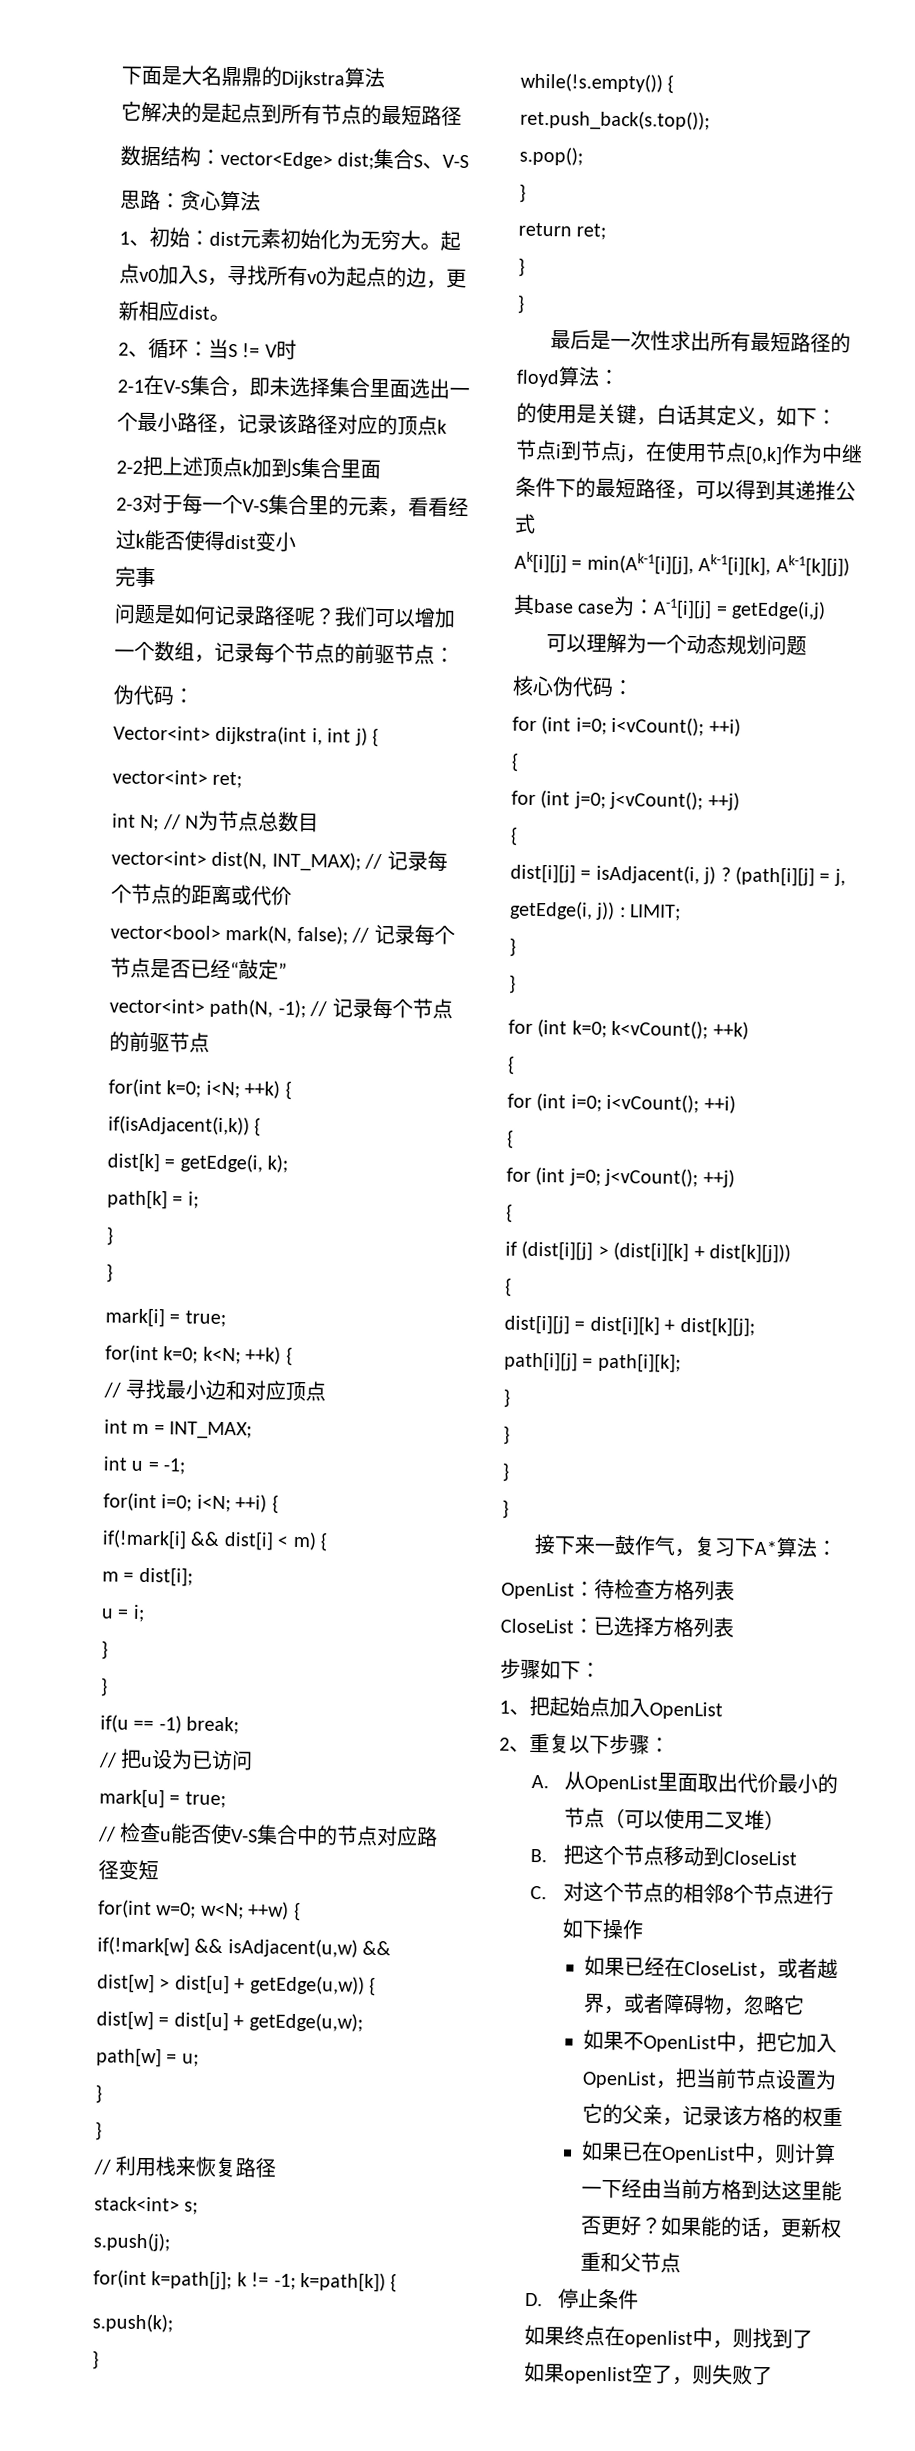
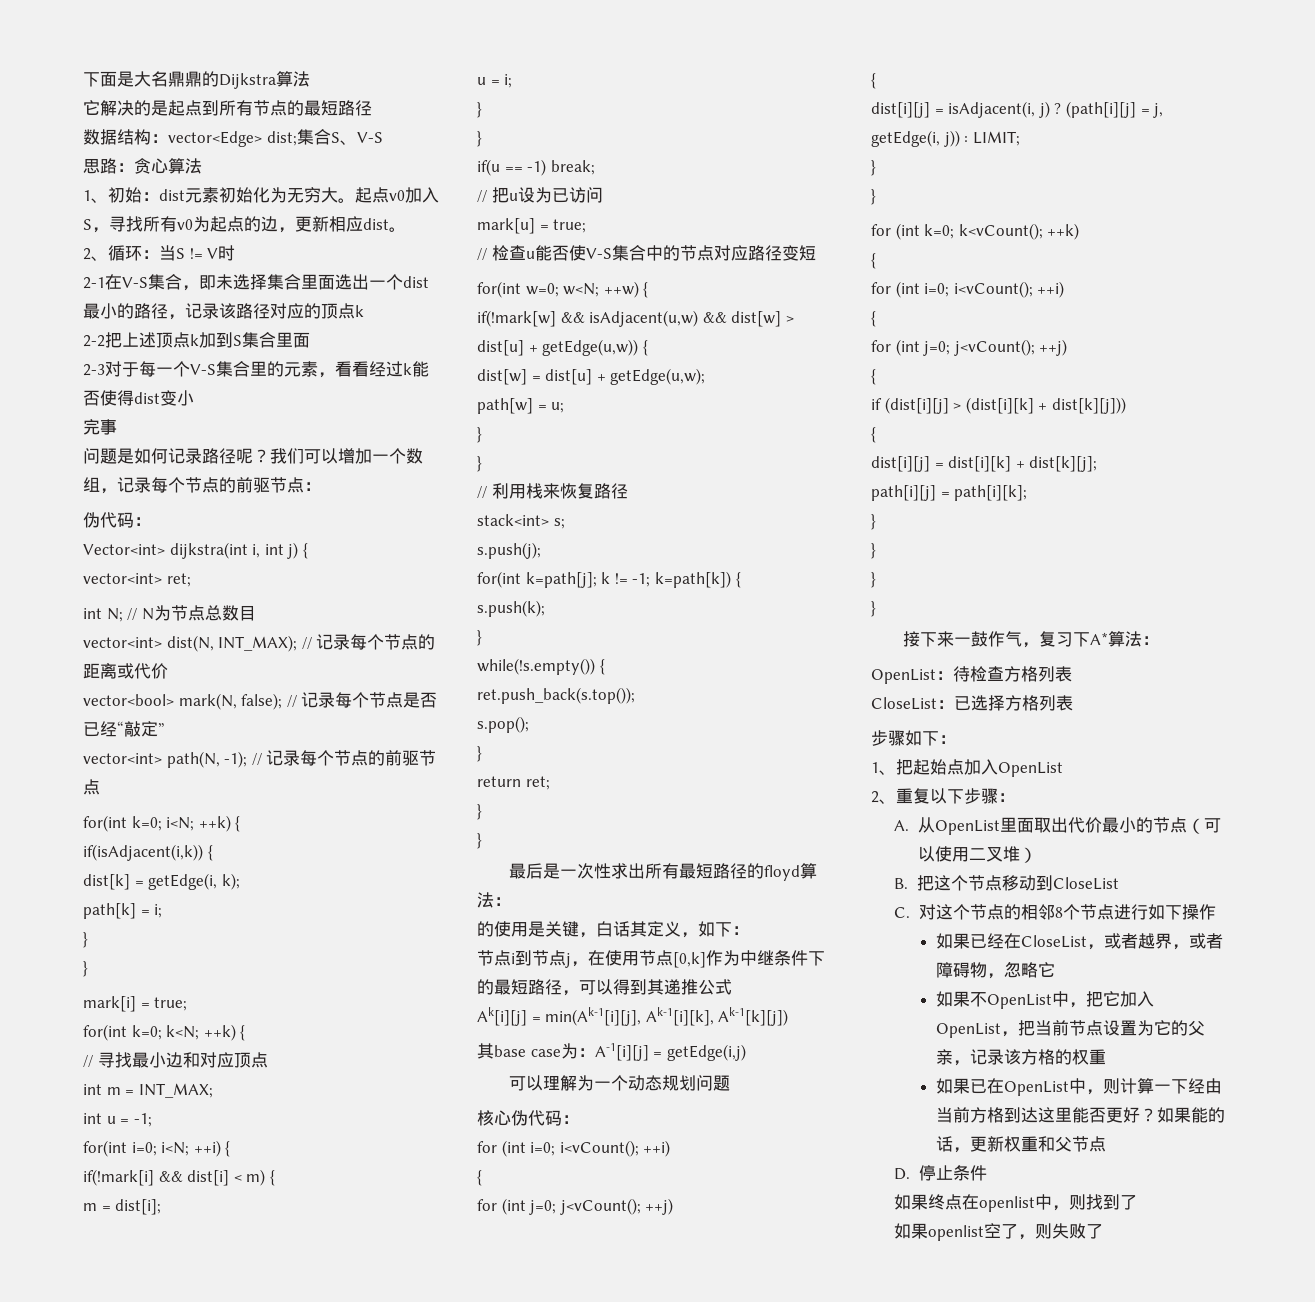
- 2-1在V-S集合，即未选择集合里面选出一个最小路径，记录该路径对应的顶点k
+ 2-1在V-S集合，即未选择集合里面选出一个dist最小的路径，记录该路径对应的顶点k

